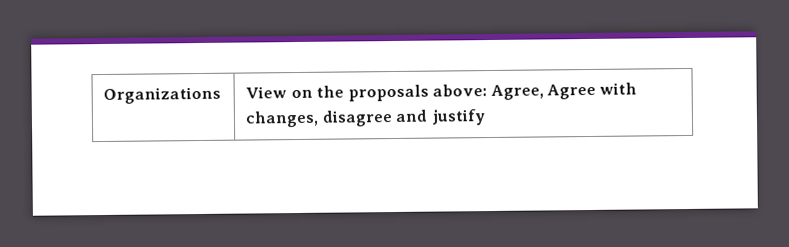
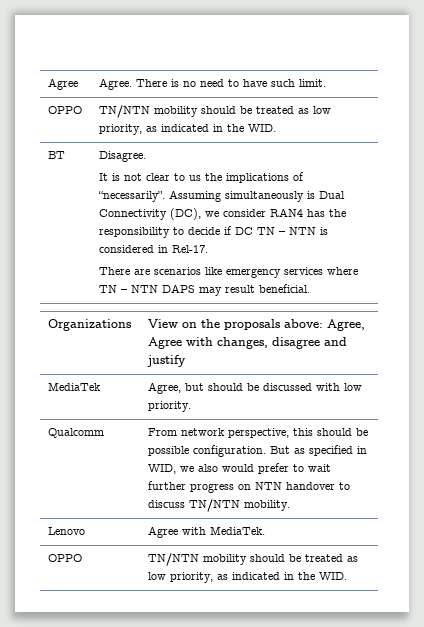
+ Agree | Agree. There is no need to have such limit.
+ OPPO | TN/NTN mobility should be treated as low priority, as indicated in the WID.
+ BT | Disagree.
+ It is not clear to us the implications of “necessarily”. Assuming simultaneously is Dual Connectivity (DC), we consider RAN4 has the responsibility to decide if DC TN – NTN is considered in Rel-17.
+ There are scenarios like emergency services where TN – NTN DAPS may result beneficial.
+ MediaTek | Agree, but should be discussed with low priority.
+ Qualcomm | From network perspective, this should be possible configuration. But as specified in WID, we also would prefer to wait further progress on NTN handover to discuss TN/NTN mobility.
+ Lenovo | Agree with MediaTek.
+ OPPO | TN/NTN mobility should be treated as low priority, as indicated in the WID.

